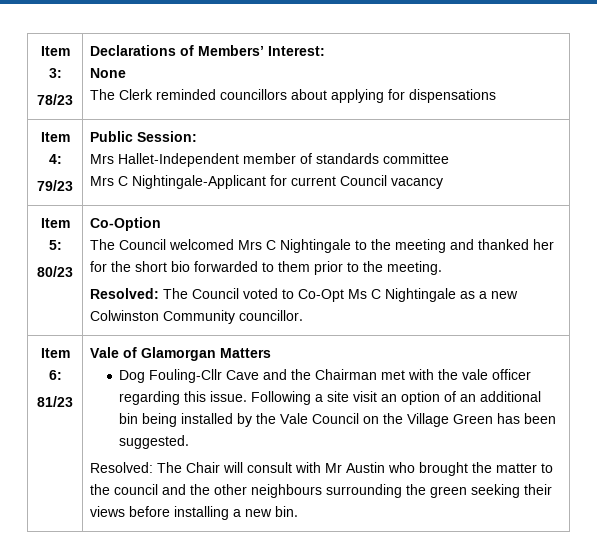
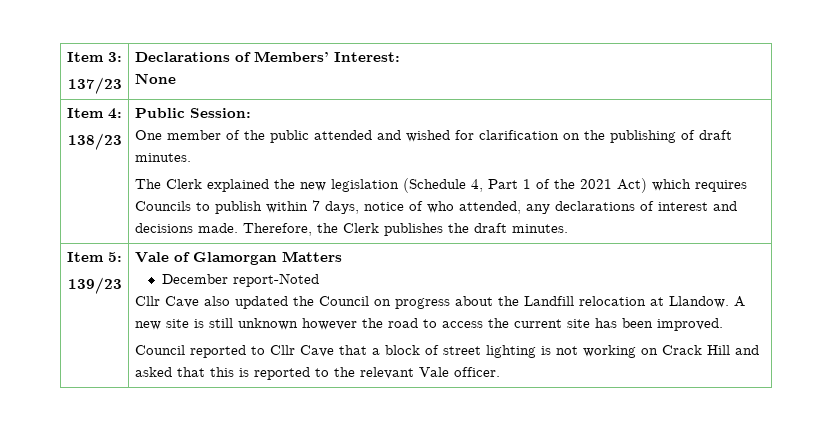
  Item 3:
- 78/23 | Declarations of Members’ Interest:
+ 137/23 | Declarations of Members’ Interest:
  None
- The Clerk reminded councillors about applying for dispensations
- 79/23
+ 138/23
- Mrs Hallet-Independent member of standards committee
- Mrs C Nightingale-Applicant for current Council vacancy
+ One member of the public attended and wished for clarification on the publishing of draft minutes.
+ The Clerk explained the new legislation (Schedule 4, Part 1 of the 2021 Act) which requires Councils to publish within 7 days, notice of who attended, any declarations of interest and decisions made. Therefore, the Clerk publishes the draft minutes.
  Item 5:
- 80/23 | Co-Option
- The Council welcomed Mrs C Nightingale to the meeting and thanked her for the short bio forwarded to them prior to the meeting.
- Resolved: The Council voted to Co-Opt Ms C Nightingale as a new Colwinston Community councillor.
- Item 6:
- 81/23 | Vale of Glamorgan Matters
- Dog Fouling-Cllr Cave and the Chairman met with the vale officer regarding this issue. Following a site visit an option of an additional bin being installed by the Vale Council on the Village Green has been suggested.
- Resolved: The Chair will consult with Mr Austin who brought the matter to the council and the other neighbours surrounding the green seeking their views before installing a new bin.
+ 139/23 | Vale of Glamorgan Matters
+ December report-Noted
+ Cllr Cave also updated the Council on progress about the Landfill relocation at Llandow. A new site is still unknown however the road to access the current site has been improved.
+ Council reported to Cllr Cave that a block of street lighting is not working on Crack Hill and asked that this is reported to the relevant Vale officer.

